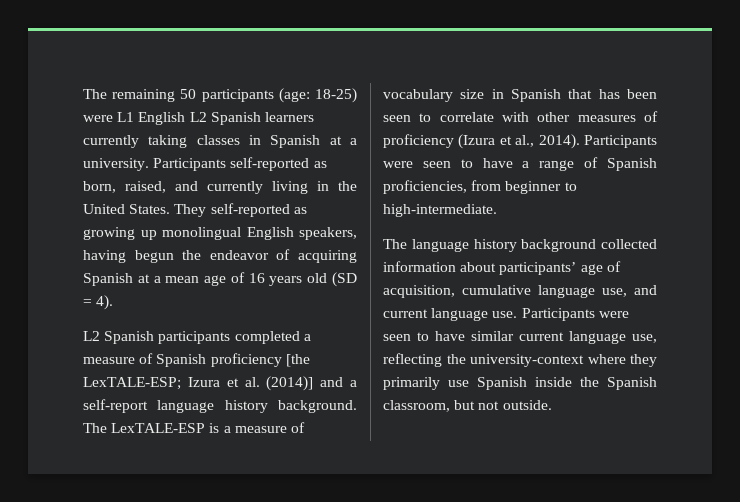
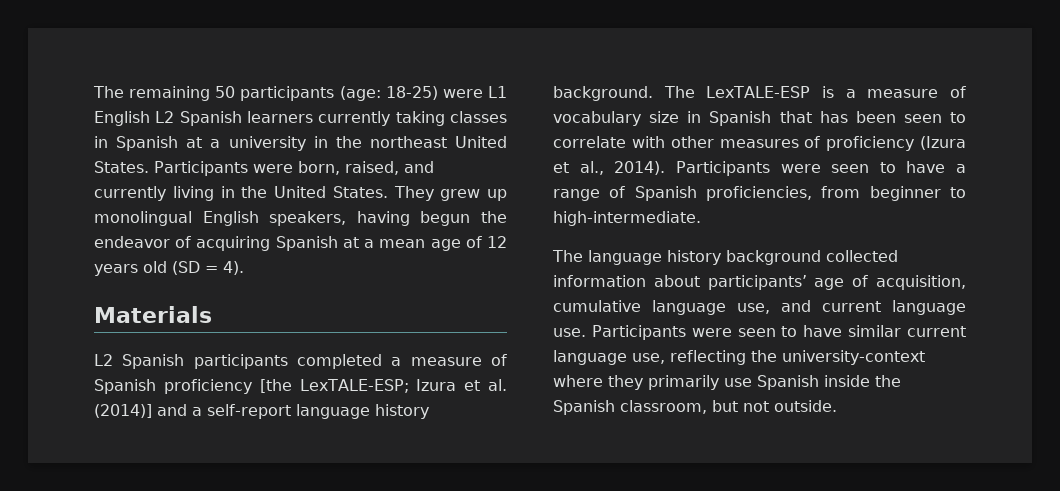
- The remaining 50 participants (age: 18-25) were L1 English L2 Spanish learners currently taking classes in Spanish at a university. Participants self-reported as born, raised, and currently living in the United States.
+ The remaining 50 participants (age: 18-25) were L1 English L2 Spanish learners currently taking classes in Spanish at a university in the northeast United States. Participants were born, raised, and currently living in the United States.
- They self-reported as growing up monolingual English speakers, having begun the endeavor of acquiring Spanish at a mean age of 16 years old (SD = 4).
+ They grew up monolingual English speakers, having begun the endeavor of acquiring Spanish at a mean age of 12 years old (SD = 4).
+ Materials

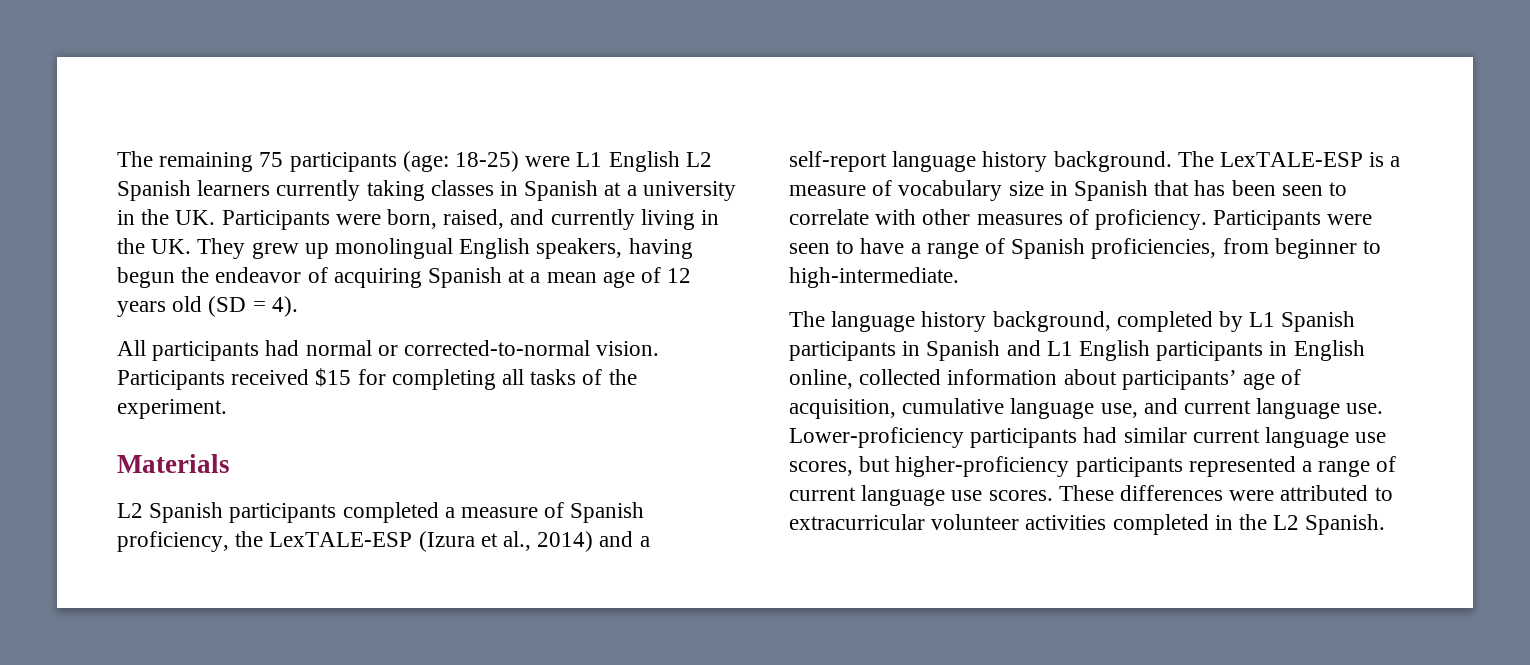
- The remaining 50 participants (age: 18-25) were L1 English L2 Spanish learners currently taking classes in Spanish at a university in the northeast United States. Participants were born, raised, and currently living in the United States. They grew up monolingual English speakers, having begun the endeavor of acquiring Spanish at a mean age of 12 years old (SD = 4).
+ The remaining 75 participants (age: 18-25) were L1 English L2 Spanish learners currently taking classes in Spanish at a university in the UK. Participants were born, raised, and currently living in the UK. They grew up monolingual English speakers, having begun the endeavor of acquiring Spanish at a mean age of 12 years old (SD = 4).
+ All participants had normal or corrected-to-normal vision. Participants received $15 for completing all tasks of the experiment.
- L2 Spanish participants completed a measure of Spanish proficiency [the LexTALE-ESP; Izura et al. (2014)] and a self-report language history background.
+ L2 Spanish participants completed a measure of Spanish proficiency, the LexTALE-ESP (Izura et al., 2014) and a self-report language history background.
- The LexTALE-ESP is a measure of vocabulary size in Spanish that has been seen to correlate with other measures of proficiency (Izura et al., 2014).
+ The LexTALE-ESP is a measure of vocabulary size in Spanish that has been seen to correlate with other measures of proficiency.
- The language history background collected information about participants’ age of acquisition, cumulative language use, and current language use.
+ The language history background, completed by L1 Spanish participants in Spanish and L1 English participants in English online, collected information about participants’ age of acquisition, cumulative language use, and current language use.
- Participants were seen to have similar current language use, reflecting the university-context where they primarily use Spanish inside the Spanish classroom, but not outside.
+ Lower-proficiency participants had similar current language use scores, but higher-proficiency participants represented a range of current language use scores. These differences were attributed to extracurricular volunteer activities completed in the L2 Spanish.

